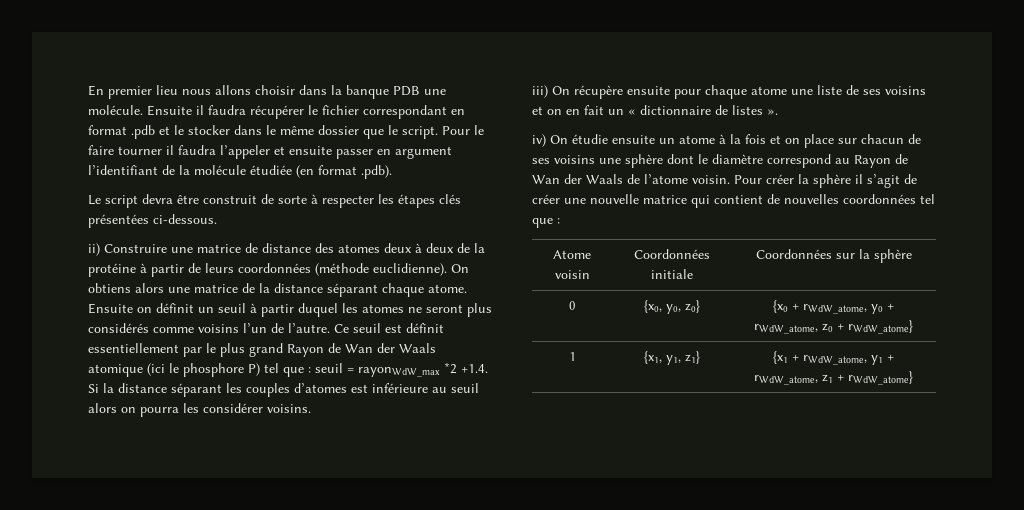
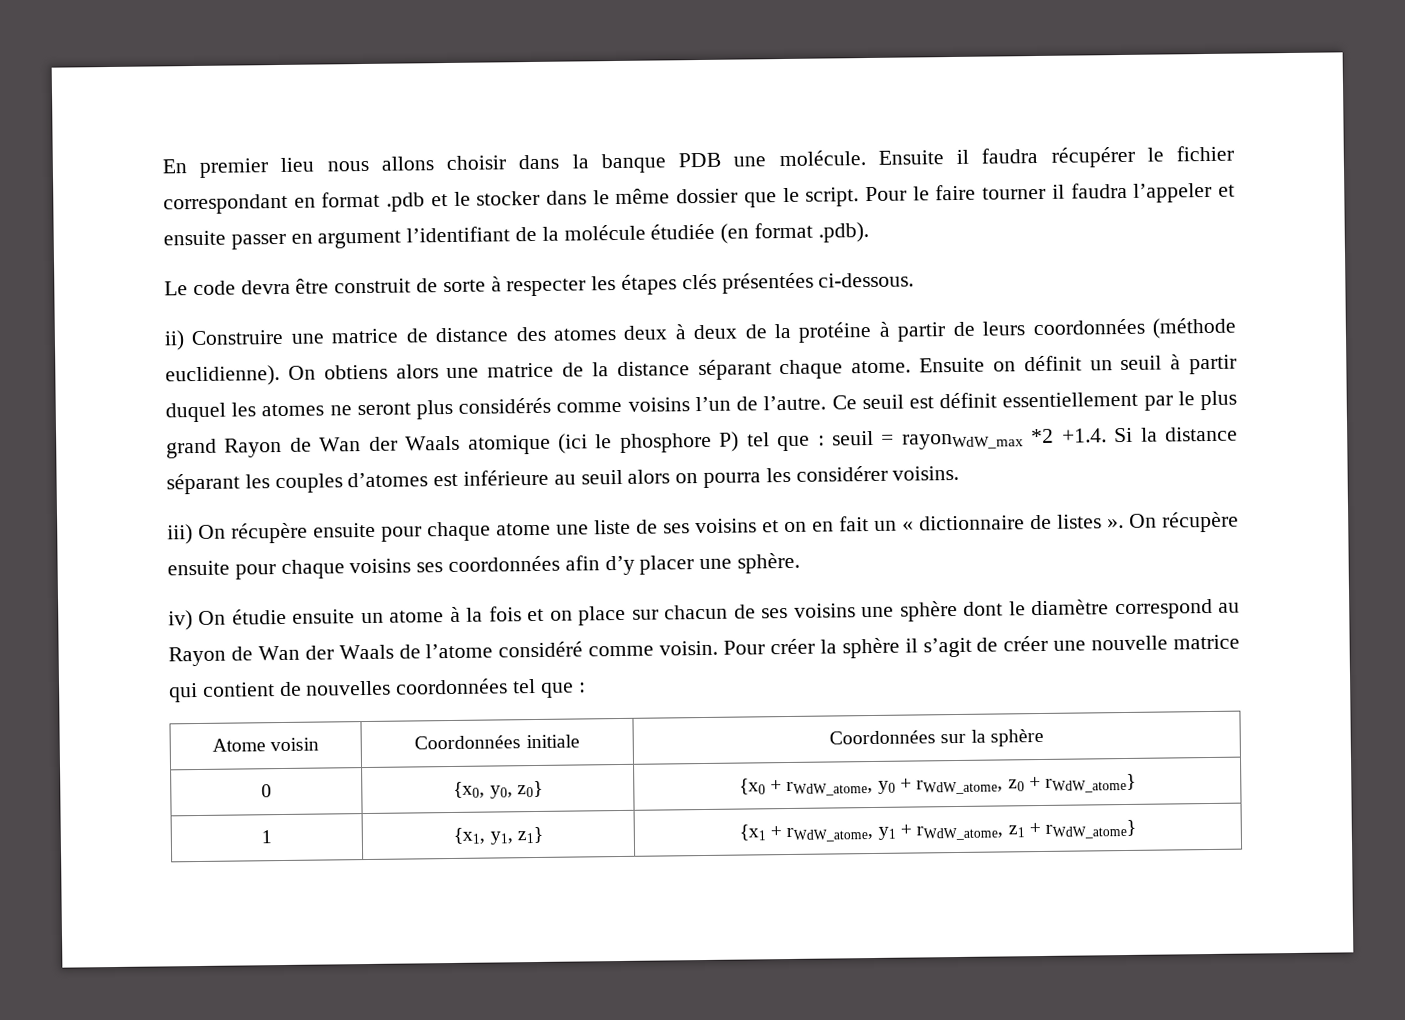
- Le script devra être construit de sorte à respecter les étapes clés présentées ci-dessous.
+ Le code devra être construit de sorte à respecter les étapes clés présentées ci-dessous.
+ On récupère ensuite pour chaque voisins ses coordonnées afin d’y placer une sphère.
- iv) On étudie ensuite un atome à la fois et on place sur chacun de ses voisins une sphère dont le diamètre correspond au Rayon de Wan der Waals de l’atome voisin.
+ iv) On étudie ensuite un atome à la fois et on place sur chacun de ses voisins une sphère dont le diamètre correspond au Rayon de Wan der Waals de l’atome considéré comme voisin.

